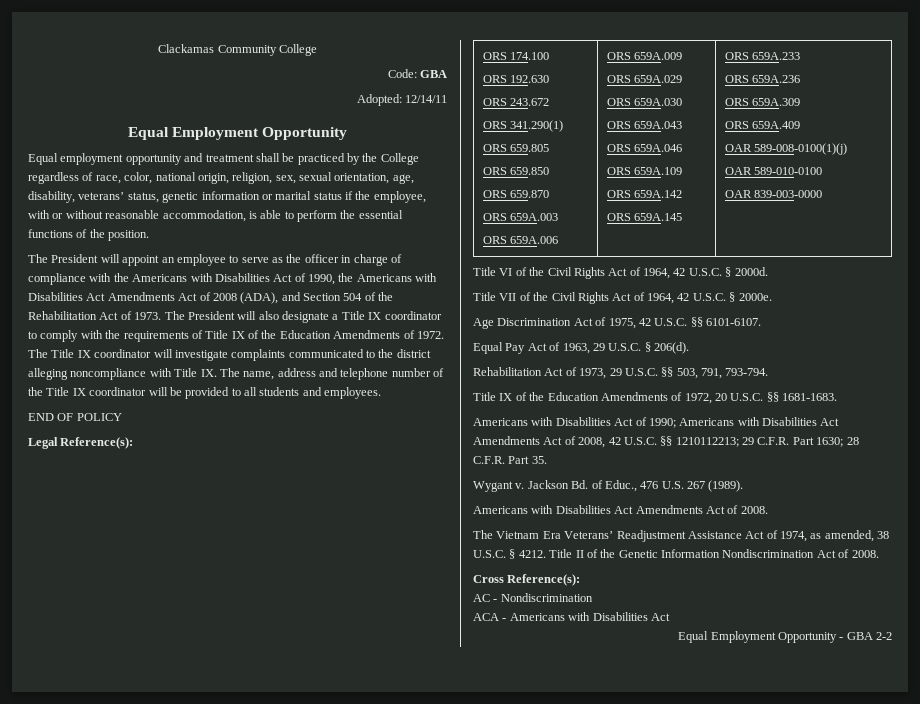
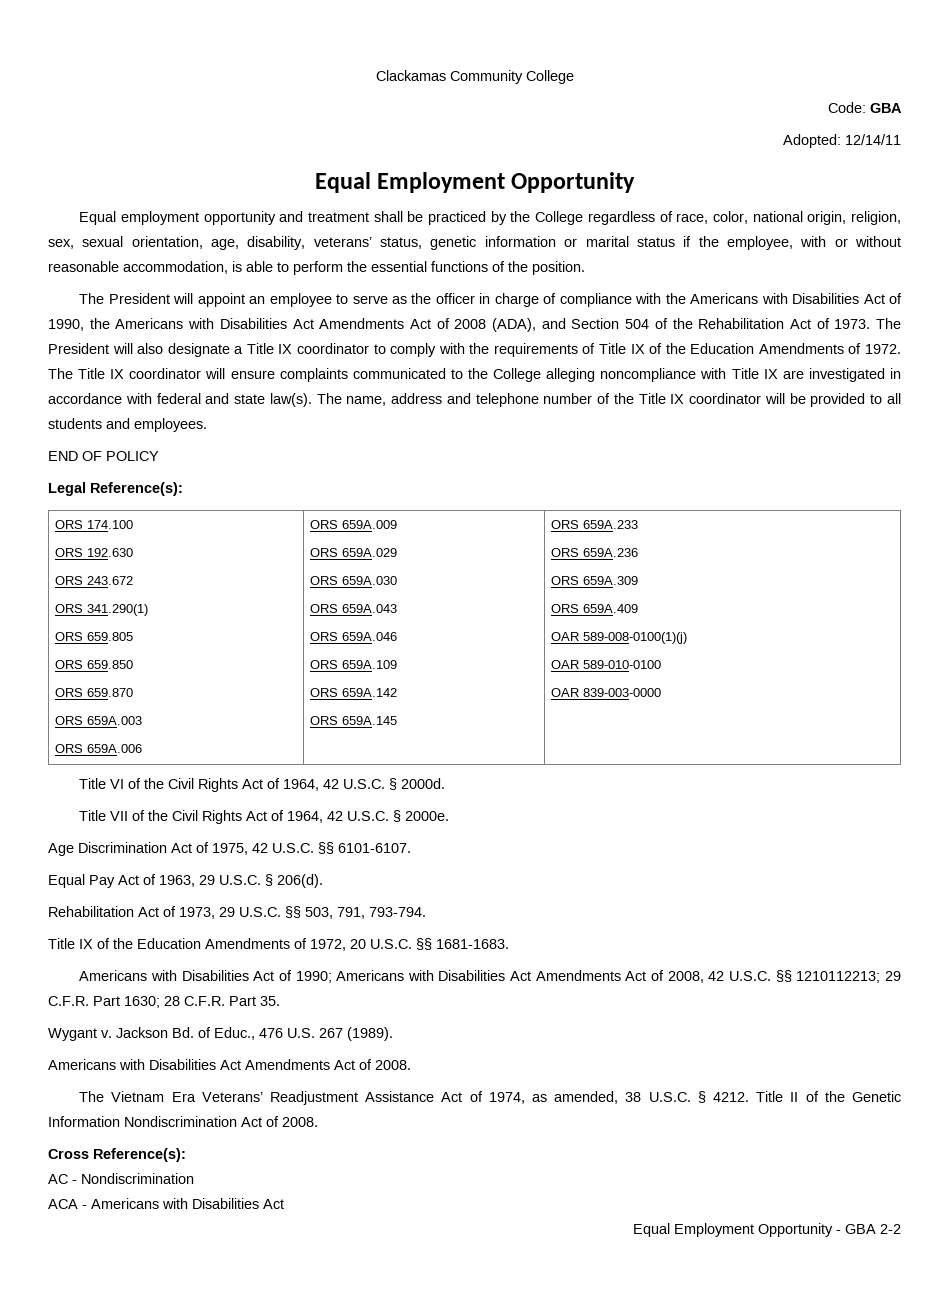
- The Title IX coordinator will investigate complaints communicated to the district alleging noncompliance with Title IX. The name, address and telephone number of the Title IX coordinator will be provided to all students and employees.
+ The Title IX coordinator will ensure complaints communicated to the College alleging noncompliance with Title IX are investigated in accordance with federal and state law(s). The name, address and telephone number of the Title IX coordinator will be provided to all students and employees.

